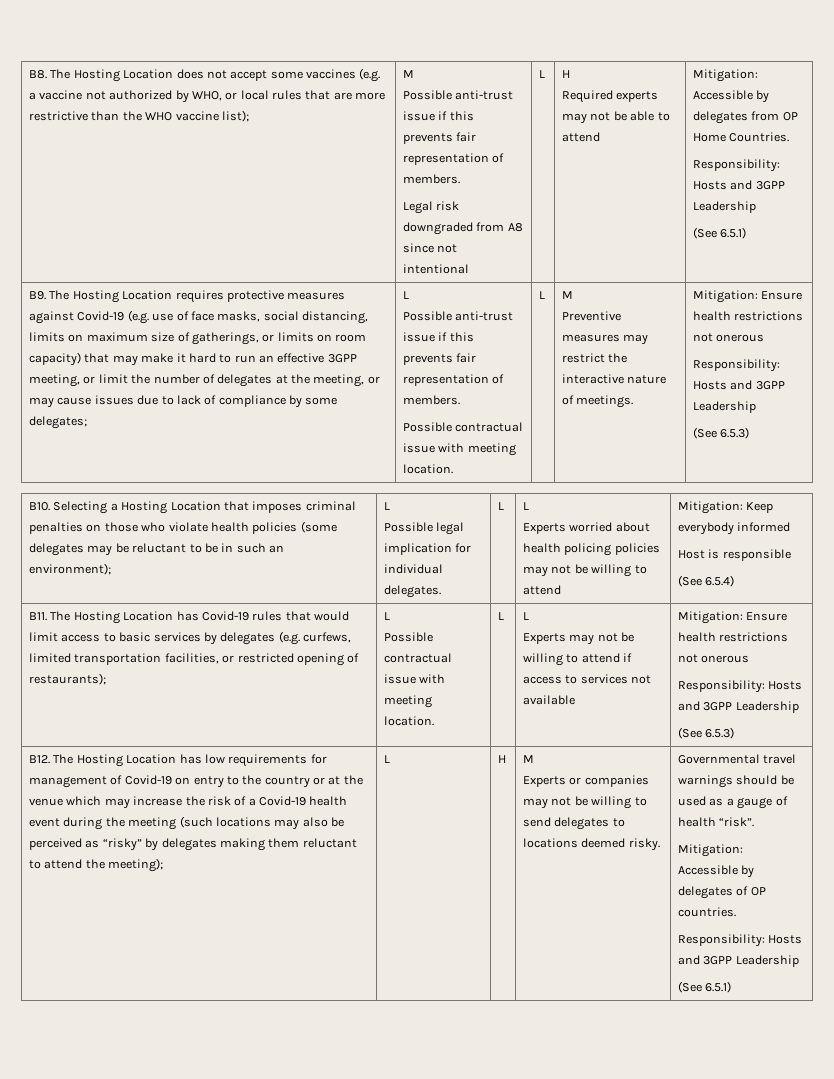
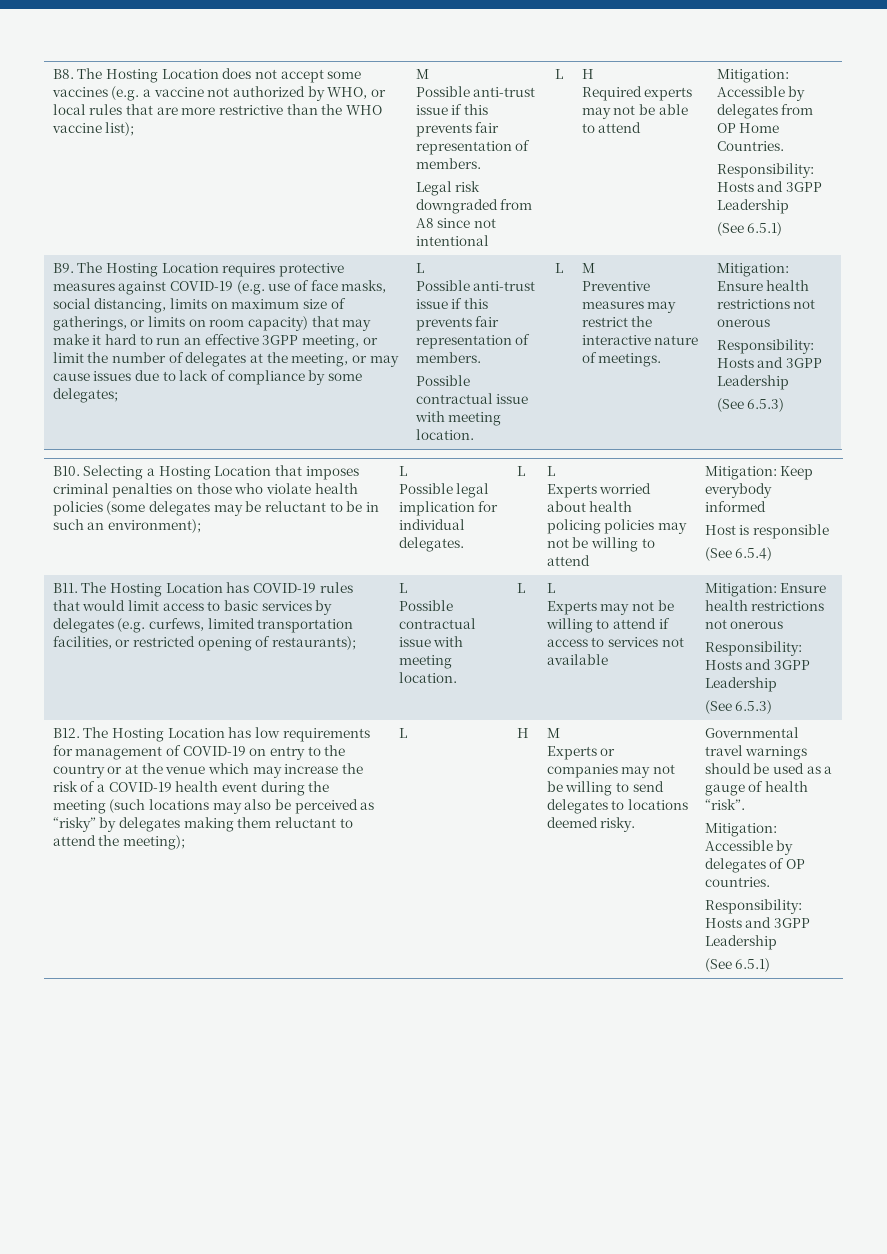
- B9. The Hosting Location requires protective measures against Covid-19 (e.g. use of face masks, social distancing, limits on maximum size of gatherings, or limits on room capacity) that may make it hard to run an effective 3GPP meeting, or limit the number of delegates at the meeting, or may cause issues due to lack of compliance by some delegates;
+ B9. The Hosting Location requires protective measures against COVID-19 (e.g. use of face masks, social distancing, limits on maximum size of gatherings, or limits on room capacity) that may make it hard to run an effective 3GPP meeting, or limit the number of delegates at the meeting, or may cause issues due to lack of compliance by some delegates;
- B11. The Hosting Location has Covid-19 rules that would limit access to basic services by delegates (e.g. curfews, limited transportation facilities, or restricted opening of restaurants);
+ B11. The Hosting Location has COVID-19 rules that would limit access to basic services by delegates (e.g. curfews, limited transportation facilities, or restricted opening of restaurants);
- B12. The Hosting Location has low requirements for management of Covid-19 on entry to the country or at the venue which may increase the risk of a Covid-19 health event during the meeting (such locations may also be perceived as “risky” by delegates making them reluctant to attend the meeting);
+ B12. The Hosting Location has low requirements for management of COVID-19 on entry to the country or at the venue which may increase the risk of a COVID-19 health event during the meeting (such locations may also be perceived as “risky” by delegates making them reluctant to attend the meeting);

